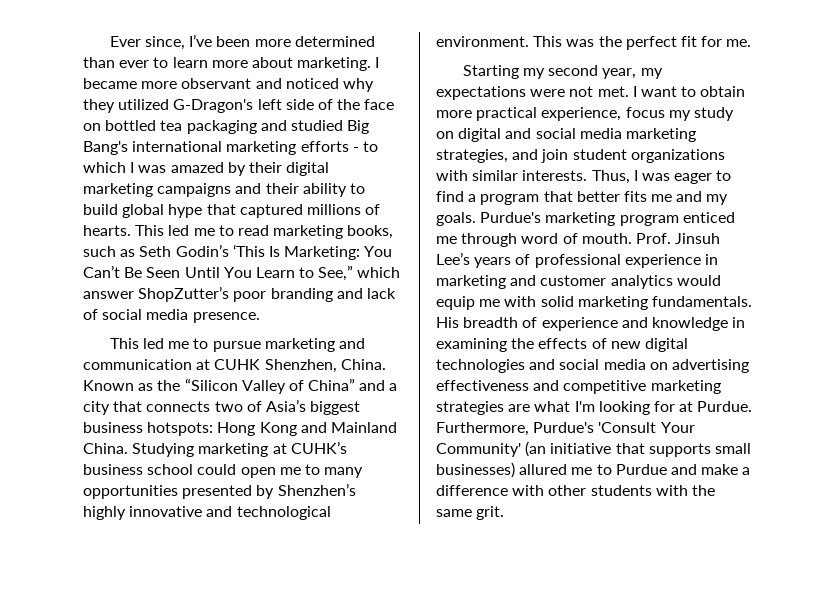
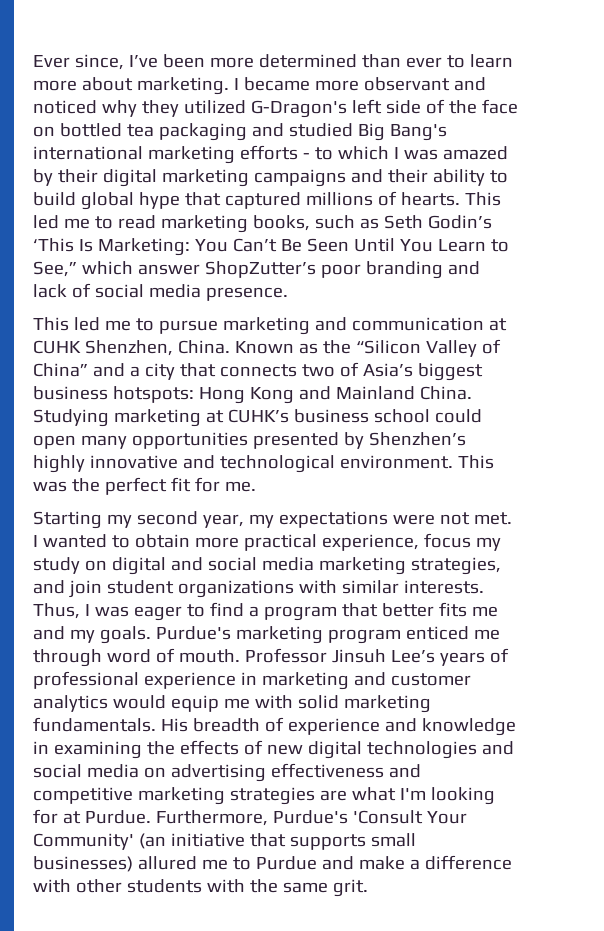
- Studying marketing at CUHK’s business school could open me to many opportunities presented by Shenzhen’s highly innovative and technological environment.
+ Studying marketing at CUHK’s business school could open many opportunities presented by Shenzhen’s highly innovative and technological environment.
- I want to obtain more practical experience, focus my study on digital and social media marketing strategies, and join student organizations with similar interests.
+ I wanted to obtain more practical experience, focus my study on digital and social media marketing strategies, and join student organizations with similar interests.
- Prof. Jinsuh Lee’s years of professional experience in marketing and customer analytics would equip me with solid marketing fundamentals.
+ Professor Jinsuh Lee’s years of professional experience in marketing and customer analytics would equip me with solid marketing fundamentals.

